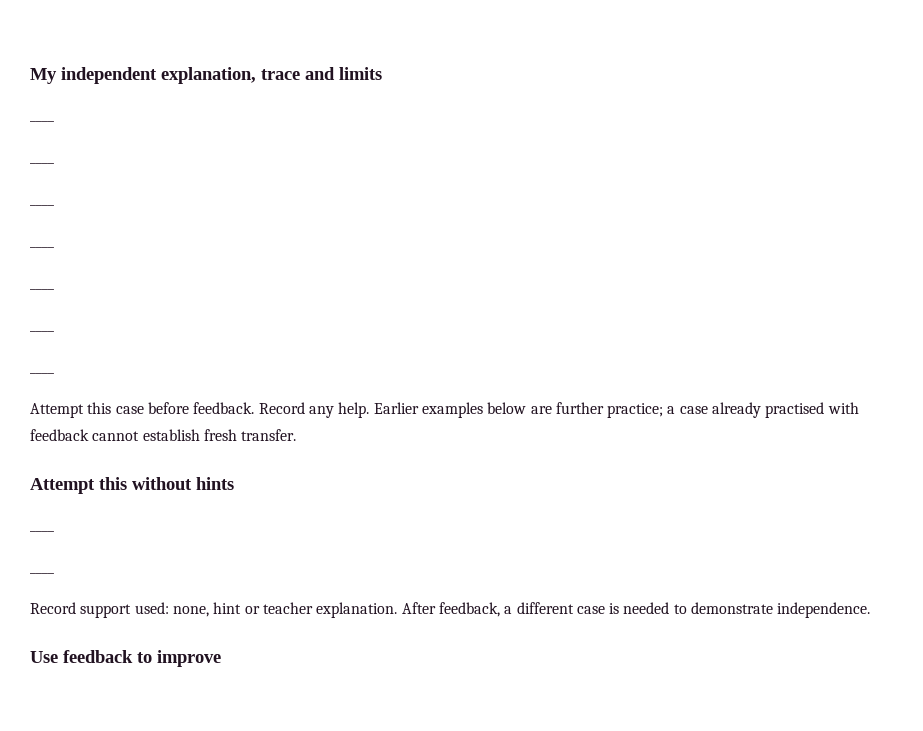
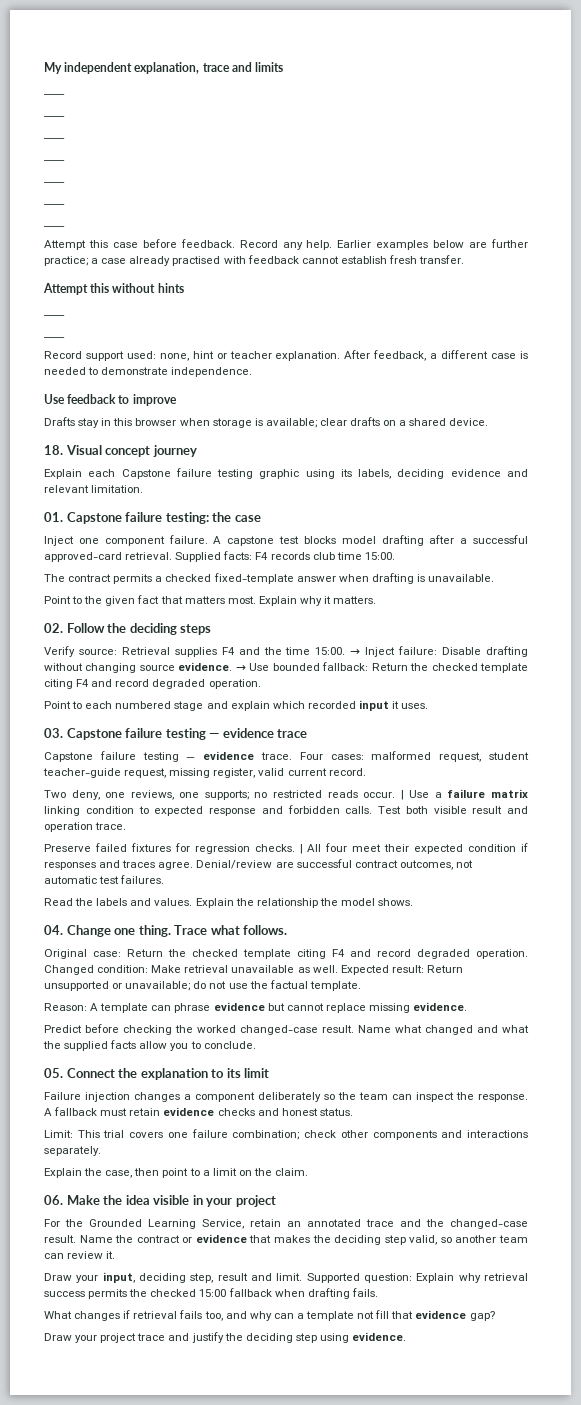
+ Drafts stay in this browser when storage is available; clear drafts on a shared device.
+ 18. Visual concept journey
+ Explain each Capstone failure testing graphic using its labels, deciding evidence and relevant limitation.
+ 01. Capstone failure testing: the case
+ Inject one component failure. A capstone test blocks model drafting after a successful approved-card retrieval. Supplied facts: F4 records club time 15:00.
+ The contract permits a checked fixed-template answer when drafting is unavailable.
+ Point to the given fact that matters most. Explain why it matters.
+ 02. Follow the deciding steps
+ Verify source: Retrieval supplies F4 and the time 15:00. → Inject failure: Disable drafting without changing source evidence. → Use bounded fallback: Return the checked template citing F4 and record degraded operation.
+ Point to each numbered stage and explain which recorded input it uses.
+ 03. Capstone failure testing — evidence trace
+ Capstone failure testing — evidence trace. Four cases: malformed request, student teacher-guide request, missing register, valid current record.
+ Two deny, one reviews, one supports; no restricted reads occur. | Use a failure matrix linking condition to expected response and forbidden calls. Test both visible result and operation trace.
+ Preserve failed fixtures for regression checks. | All four meet their expected condition if responses and traces agree. Denial/review are successful contract outcomes, not automatic test failures.
+ Read the labels and values. Explain the relationship the model shows.
+ 04. Change one thing. Trace what follows.
+ Original case: Return the checked template citing F4 and record degraded operation. Changed condition: Make retrieval unavailable as well. Expected result: Return unsupported or unavailable; do not use the factual template.
+ Reason: A template can phrase evidence but cannot replace missing evidence.
+ Predict before checking the worked changed-case result. Name what changed and what the supplied facts allow you to conclude.
+ 05. Connect the explanation to its limit
+ Failure injection changes a component deliberately so the team can inspect the response. A fallback must retain evidence checks and honest status.
+ Limit: This trial covers one failure combination; check other components and interactions separately.
+ Explain the case, then point to a limit on the claim.
+ 06. Make the idea visible in your project
+ For the Grounded Learning Service, retain an annotated trace and the changed-case result. Name the contract or evidence that makes the deciding step valid, so another team can review it.
+ Draw your input, deciding step, result and limit. Supported question: Explain why retrieval success permits the checked 15:00 fallback when drafting fails.
+ What changes if retrieval fails too, and why can a template not fill that evidence gap?
+ Draw your project trace and justify the deciding step using evidence.

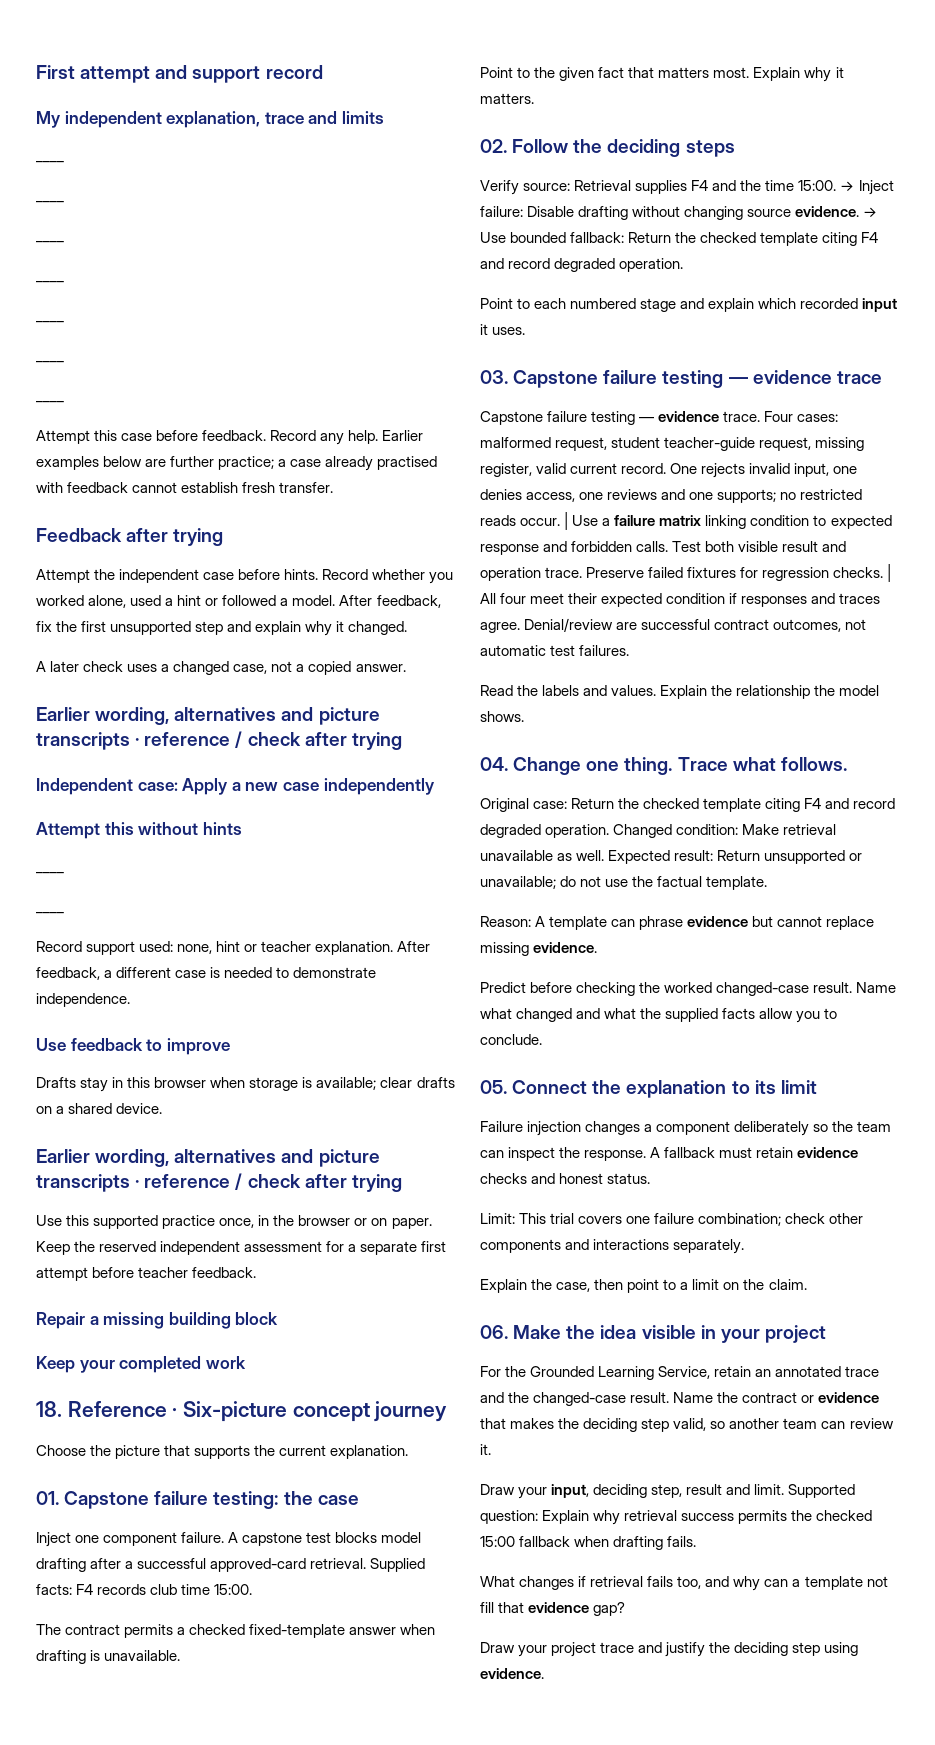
+ First attempt and support record
+ Feedback after trying
+ Attempt the independent case before hints. Record whether you worked alone, used a hint or followed a model. After feedback, fix the first unsupported step and explain why it changed.
+ A later check uses a changed case, not a copied answer.
+ Earlier wording, alternatives and picture transcripts · reference / check after trying
+ Independent case: Apply a new case independently
  Drafts stay in this browser when storage is available; clear drafts on a shared device.
- 18. Visual concept journey
- Explain each Capstone failure testing graphic using its labels, deciding evidence and relevant limitation.
+ Earlier wording, alternatives and picture transcripts · reference / check after trying
+ Use this supported practice once, in the browser or on paper. Keep the reserved independent assessment for a separate first attempt before teacher feedback.
+ Repair a missing building block
+ Keep your completed work
+ 18. Reference · Six-picture concept journey
+ Choose the picture that supports the current explanation.
- Four cases: malformed request, student teacher-guide request, missing register, valid current record.
- Two deny, one reviews, one supports; no restricted reads occur.
+ Four cases: malformed request, student teacher-guide request, missing register, valid current record. One rejects invalid input, one denies access, one reviews and one supports; no restricted reads occur.
- Test both visible result and operation trace.
- Preserve failed fixtures for regression checks.
+ Test both visible result and operation trace. Preserve failed fixtures for regression checks.

